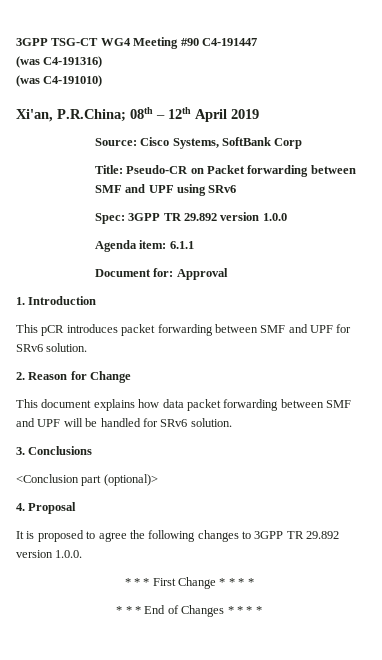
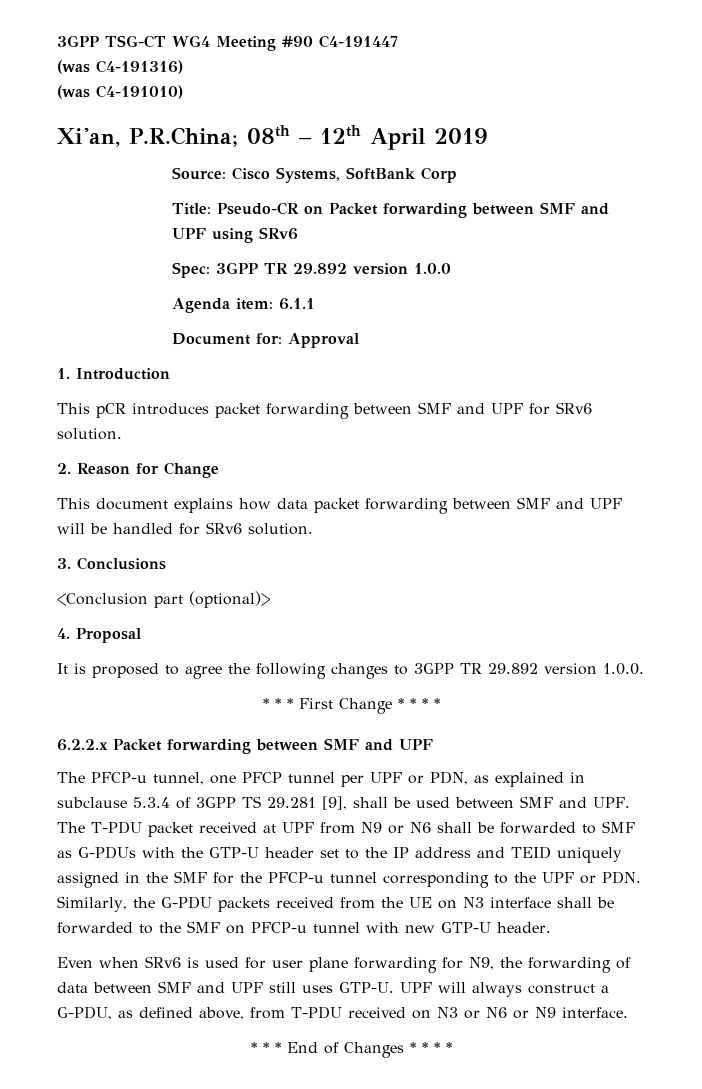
+ 6.2.2.x Packet forwarding between SMF and UPF
+ The PFCP-u tunnel, one PFCP tunnel per UPF or PDN, as explained in subclause 5.3.4 of 3GPP TS 29.281 [9], shall be used between SMF and UPF. The T-PDU packet received at UPF from N9 or N6 shall be forwarded to SMF as G-PDUs with the GTP-U header set to the IP address and TEID uniquely assigned in the SMF for the PFCP-u tunnel corresponding to the UPF or PDN. Similarly, the G-PDU packets received from the UE on N3 interface shall be forwarded to the SMF on PFCP-u tunnel with new GTP-U header.
+ Even when SRv6 is used for user plane forwarding for N9, the forwarding of data between SMF and UPF still uses GTP-U. UPF will always construct a G-PDU, as defined above, from T-PDU received on N3 or N6 or N9 interface.

